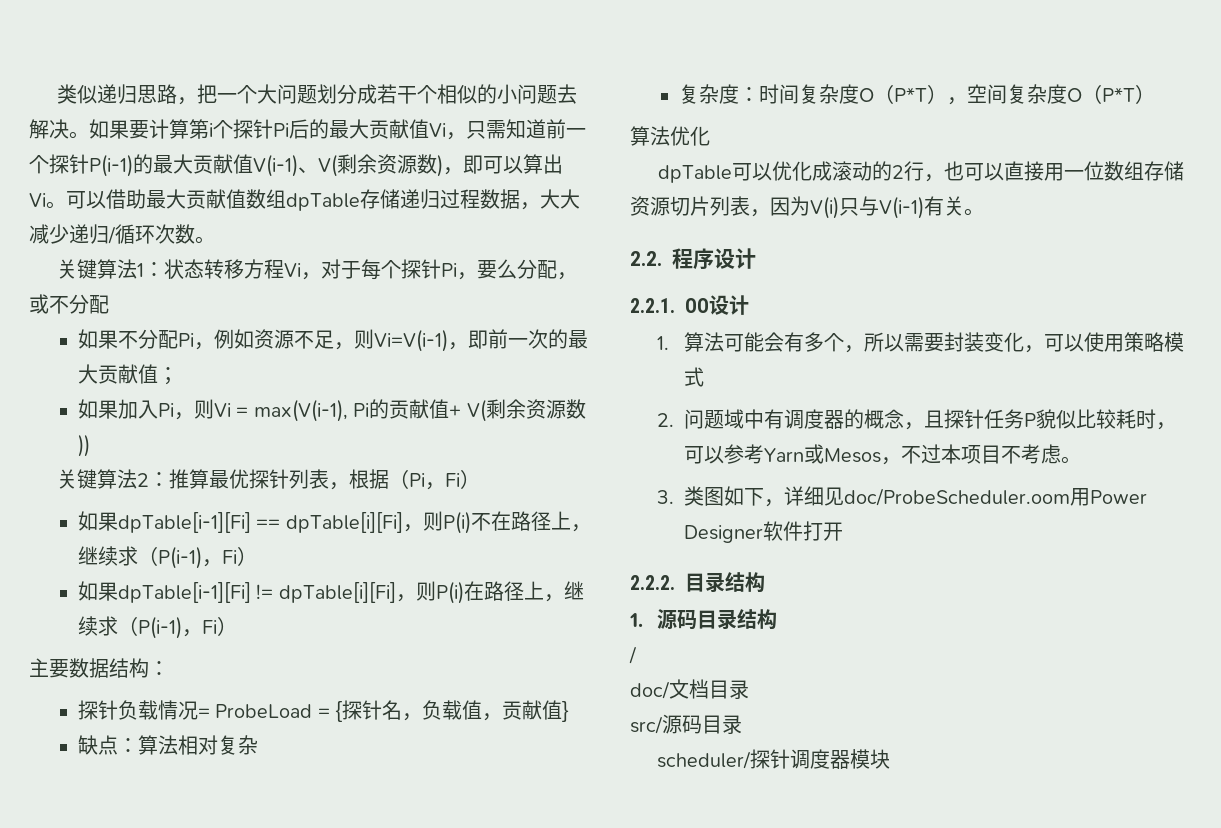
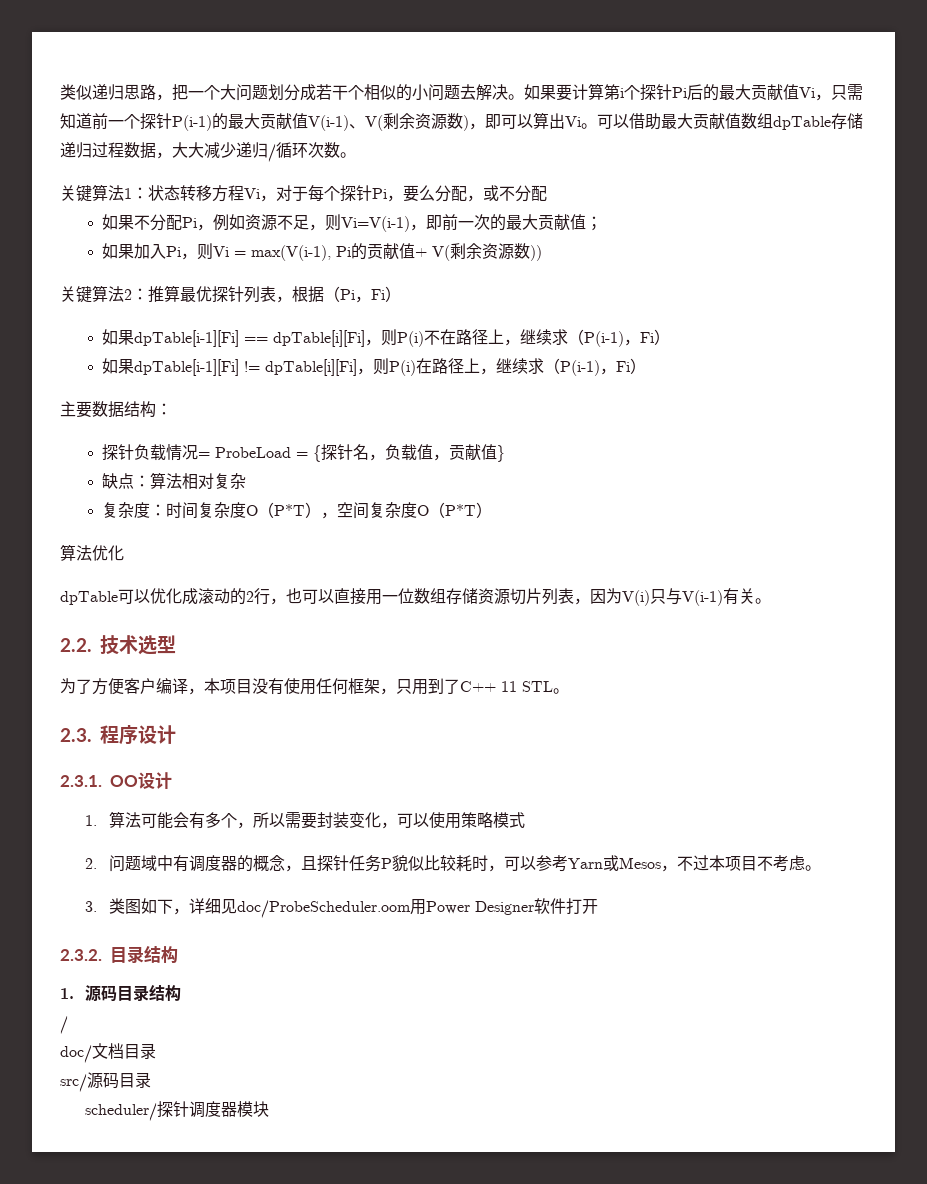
- 2.2.程序设计
+ 2.2.技术选型
+ 为了方便客户编译，本项目没有使用任何框架，只用到了C++ 11 STL。
+ 2.3.程序设计
- 2.2.1. OO设计
+ 2.3.1. OO设计
- 2.2.2.目录结构
+ 2.3.2.目录结构

